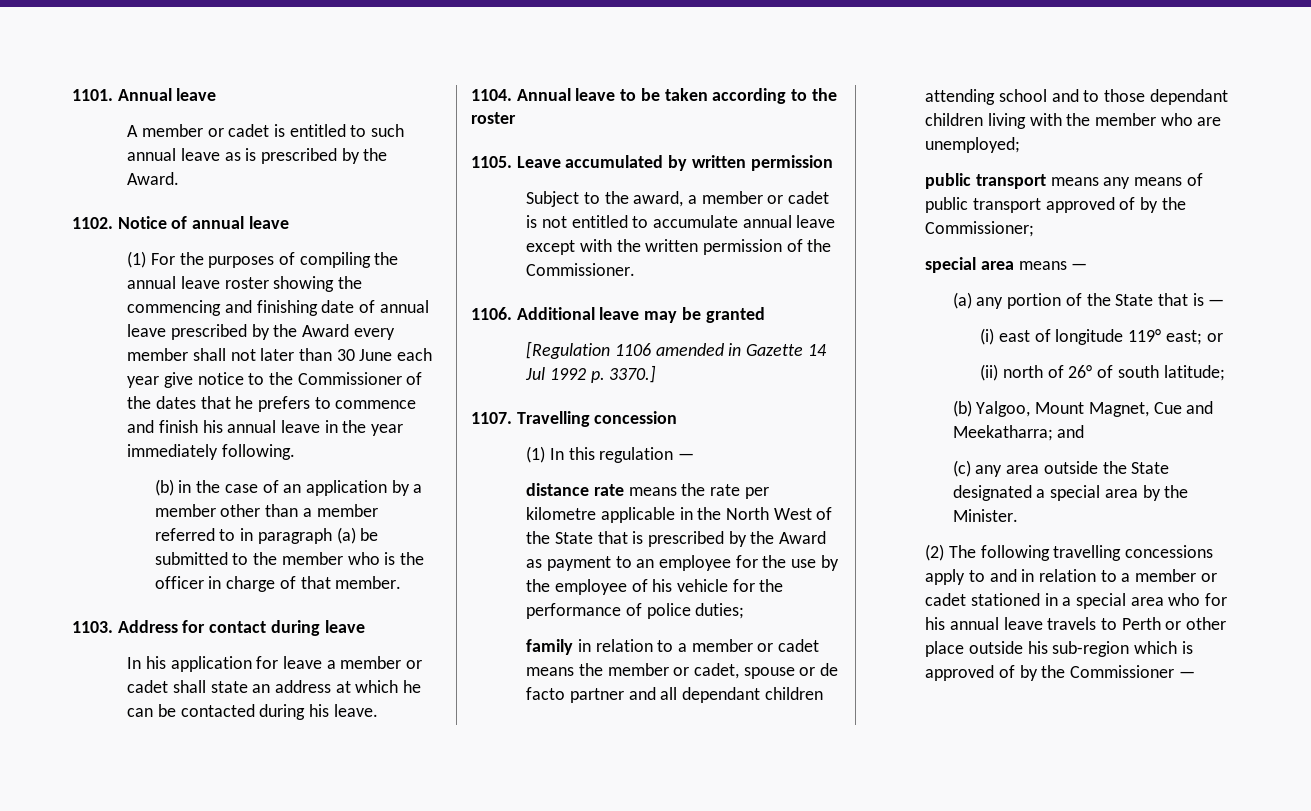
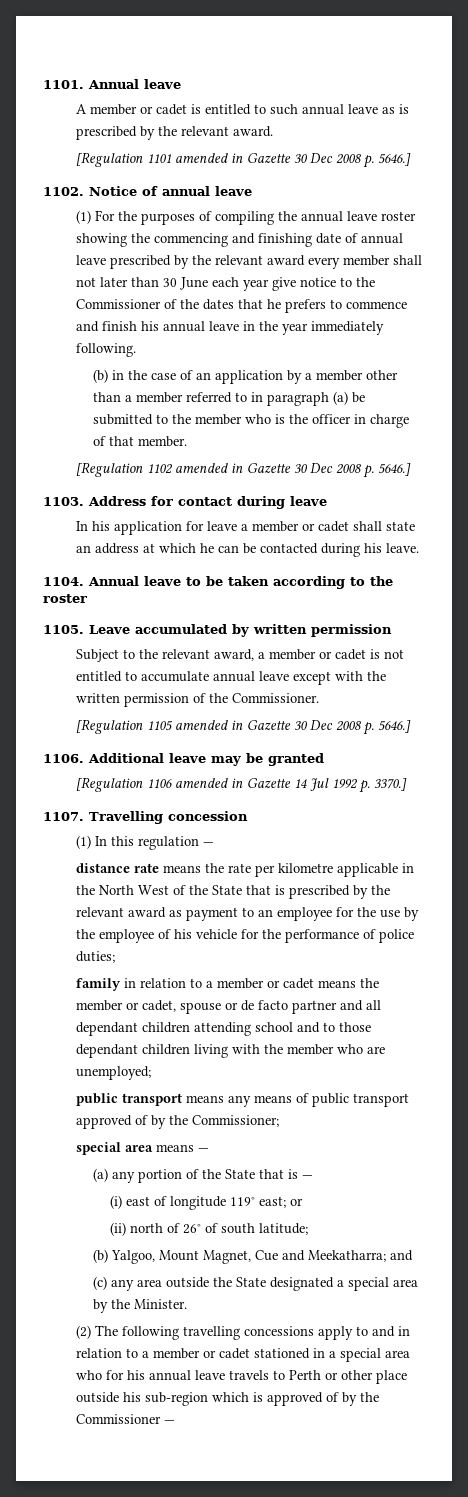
- A member or cadet is entitled to such annual leave as is prescribed by the Award.
+ A member or cadet is entitled to such annual leave as is prescribed by the relevant award.
+ [Regulation 1101 amended in Gazette 30 Dec 2008 p. 5646.]
- (1) For the purposes of compiling the annual leave roster showing the commencing and finishing date of annual leave prescribed by the Award every member shall not later than 30 June each year give notice to the Commissioner of the dates that he prefers to commence and finish his annual leave in the year immediately following.
+ (1) For the purposes of compiling the annual leave roster showing the commencing and finishing date of annual leave prescribed by the relevant award every member shall not later than 30 June each year give notice to the Commissioner of the dates that he prefers to commence and finish his annual leave in the year immediately following.
+ [Regulation 1102 amended in Gazette 30 Dec 2008 p. 5646.]
- Subject to the award, a member or cadet is not entitled to accumulate annual leave except with the written permission of the Commissioner.
+ Subject to the relevant award, a member or cadet is not entitled to accumulate annual leave except with the written permission of the Commissioner.
+ [Regulation 1105 amended in Gazette 30 Dec 2008 p. 5646.]
- distance rate means the rate per kilometre applicable in the North West of the State that is prescribed by the Award as payment to an employee for the use by the employee of his vehicle for the performance of police duties;
+ distance rate means the rate per kilometre applicable in the North West of the State that is prescribed by the relevant award as payment to an employee for the use by the employee of his vehicle for the performance of police duties;

